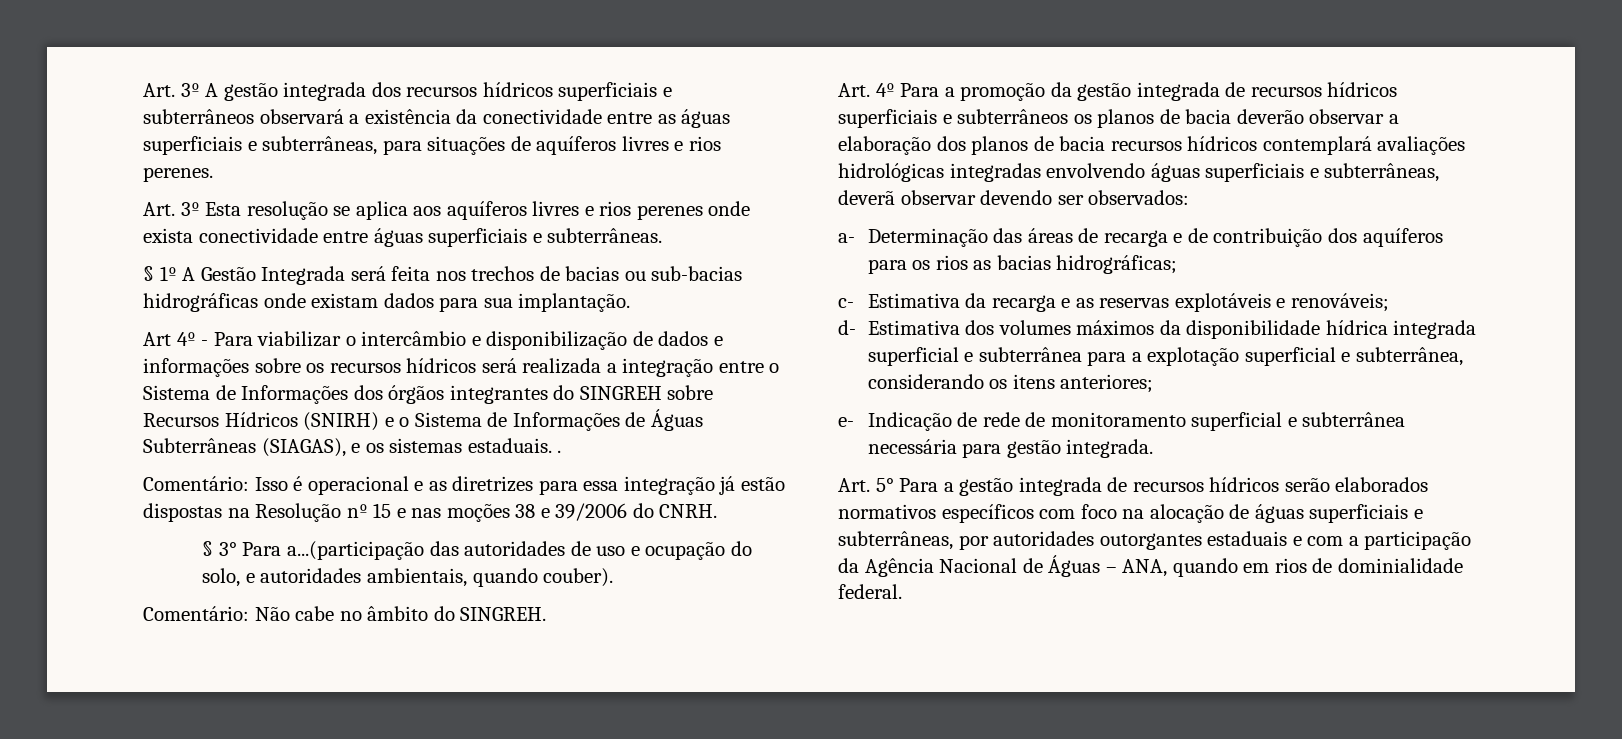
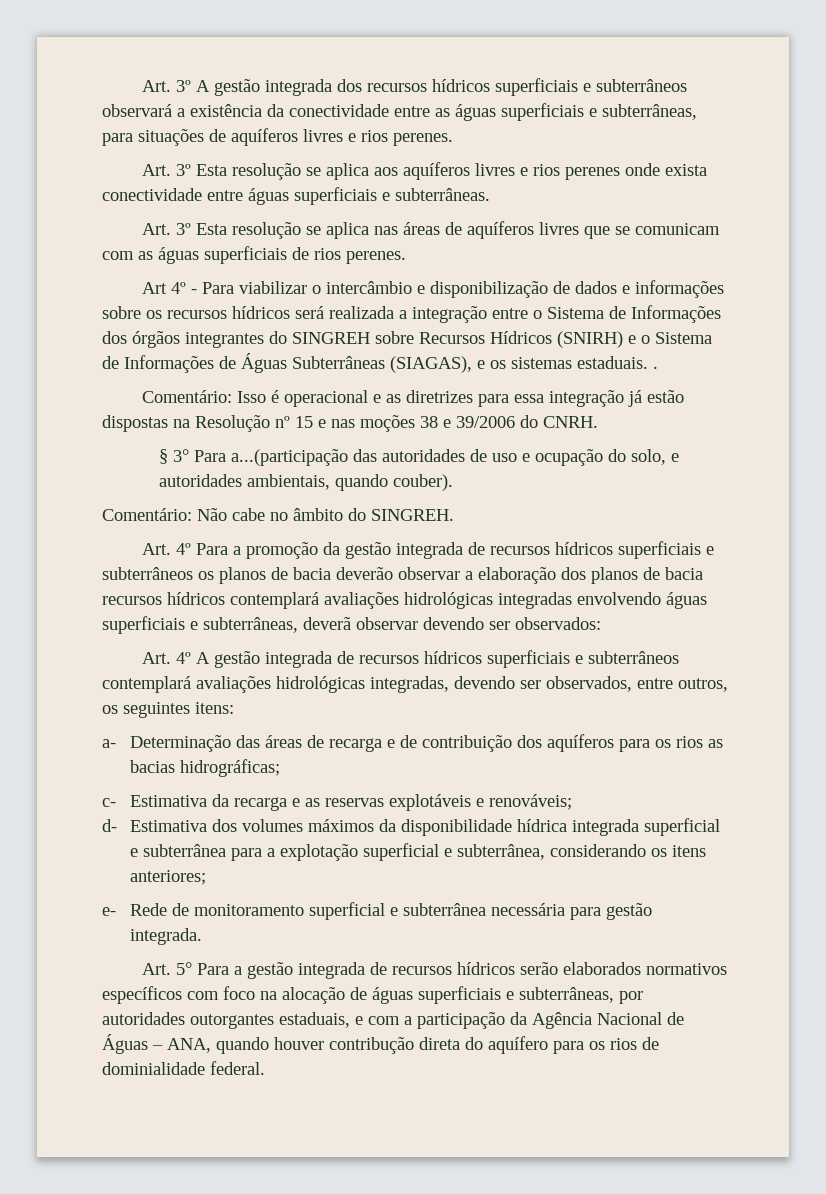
- § 1º A Gestão Integrada será feita nos trechos de bacias ou sub-bacias hidrográficas onde existam dados para sua implantação.
+ Art. 3º Esta resolução se aplica nas áreas de aquíferos livres que se comunicam com as águas superficiais de rios perenes.
+ Art. 4º A gestão integrada de recursos hídricos superficiais e subterrâneos contemplará avaliações hidrológicas integradas, devendo ser observados, entre outros, os seguintes itens:
- e- Indicação de rede de monitoramento superficial e subterrânea necessária para gestão integrada.
+ e- Rede de monitoramento superficial e subterrânea necessária para gestão integrada.
- Art. 5° Para a gestão integrada de recursos hídricos serão elaborados normativos específicos com foco na alocação de águas superficiais e subterrâneas, por autoridades outorgantes estaduais e com a participação da Agência Nacional de Águas – ANA, quando em rios de dominialidade federal.
+ Art. 5° Para a gestão integrada de recursos hídricos serão elaborados normativos específicos com foco na alocação de águas superficiais e subterrâneas, por autoridades outorgantes estaduais, e com a participação da Agência Nacional de Águas – ANA, quando houver contribução direta do aquífero para os rios de dominialidade federal.

